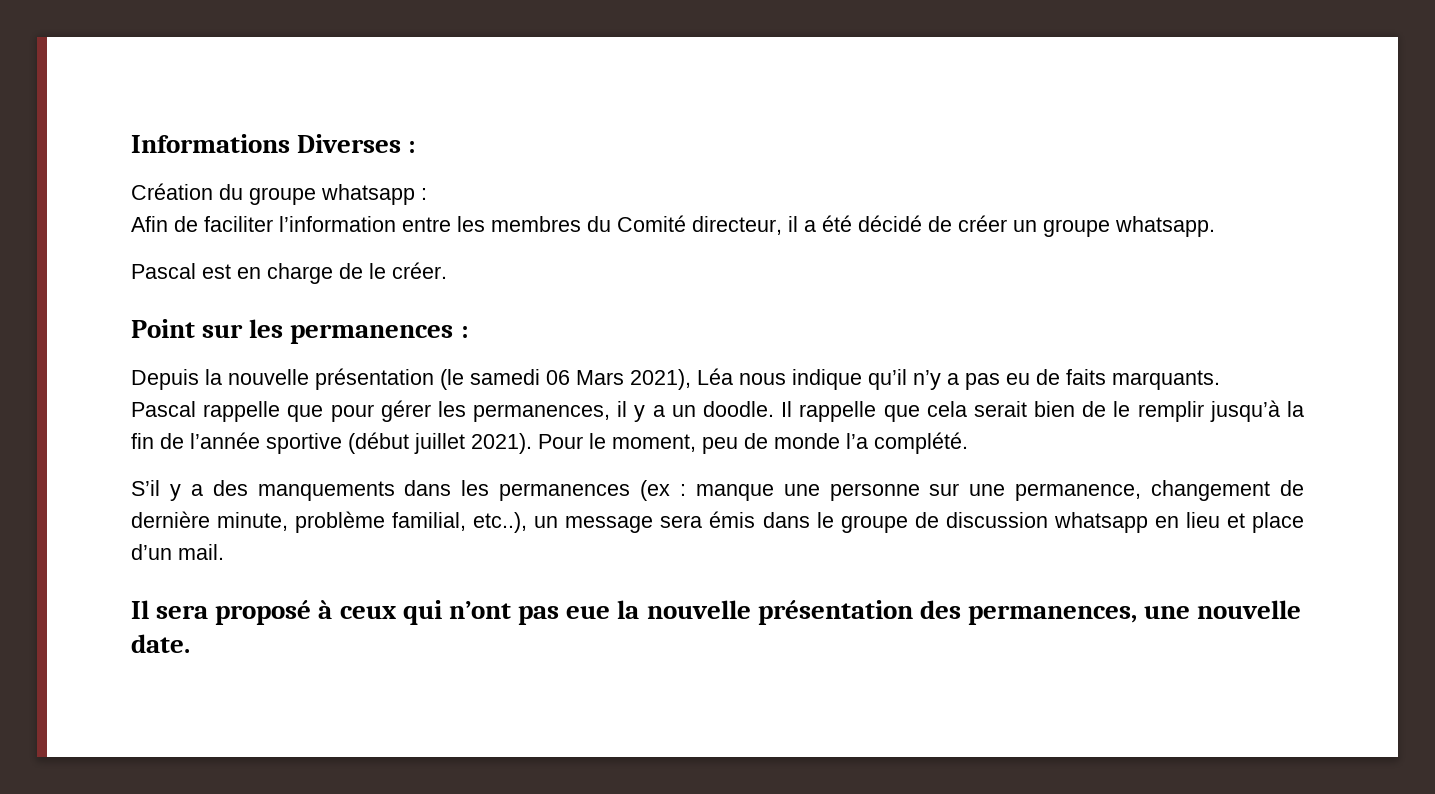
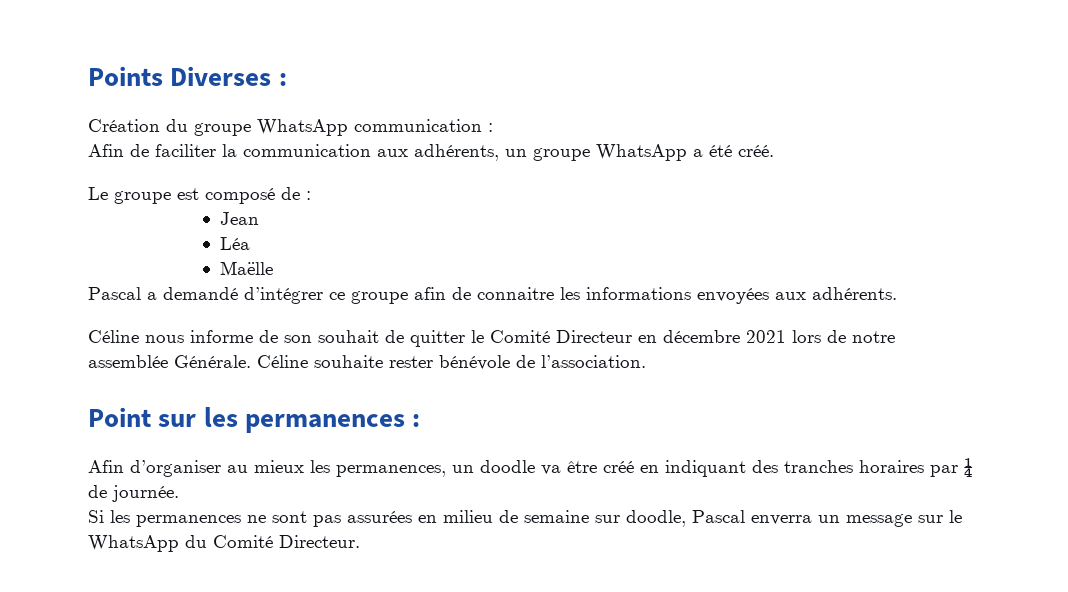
- Informations Diverses :
+ Points Diverses :
- Création du groupe whatsapp :
+ Création du groupe WhatsApp communication :
- Afin de faciliter l’information entre les membres du Comité directeur, il a été décidé de créer un groupe whatsapp.
- Pascal est en charge de le créer.
+ Afin de faciliter la communication aux adhérents, un groupe WhatsApp a été créé.
+ Le groupe est composé de :
+ Jean
+ Léa
+ Maëlle
+ Pascal a demandé d’intégrer ce groupe afin de connaitre les informations envoyées aux adhérents.
+ Céline nous informe de son souhait de quitter le Comité Directeur en décembre 2021 lors de notre assemblée Générale. Céline souhaite rester bénévole de l’association.
- Depuis la nouvelle présentation (le samedi 06 Mars 2021), Léa nous indique qu’il n’y a pas eu de faits marquants.
- Pascal rappelle que pour gérer les permanences, il y a un doodle. Il rappelle que cela serait bien de le remplir jusqu’à la fin de l’année sportive (début juillet 2021). Pour le moment, peu de monde l’a complété.
- S’il y a des manquements dans les permanences (ex : manque une personne sur une permanence, changement de dernière minute, problème familial, etc..), un message sera émis dans le groupe de discussion whatsapp en lieu et place d’un mail.
- Il sera proposé à ceux qui n’ont pas eue la nouvelle présentation des permanences, une nouvelle date.
+ Afin d’organiser au mieux les permanences, un doodle va être créé en indiquant des tranches horaires par ¼ de journée.
+ Si les permanences ne sont pas assurées en milieu de semaine sur doodle, Pascal enverra un message sur le WhatsApp du Comité Directeur.

